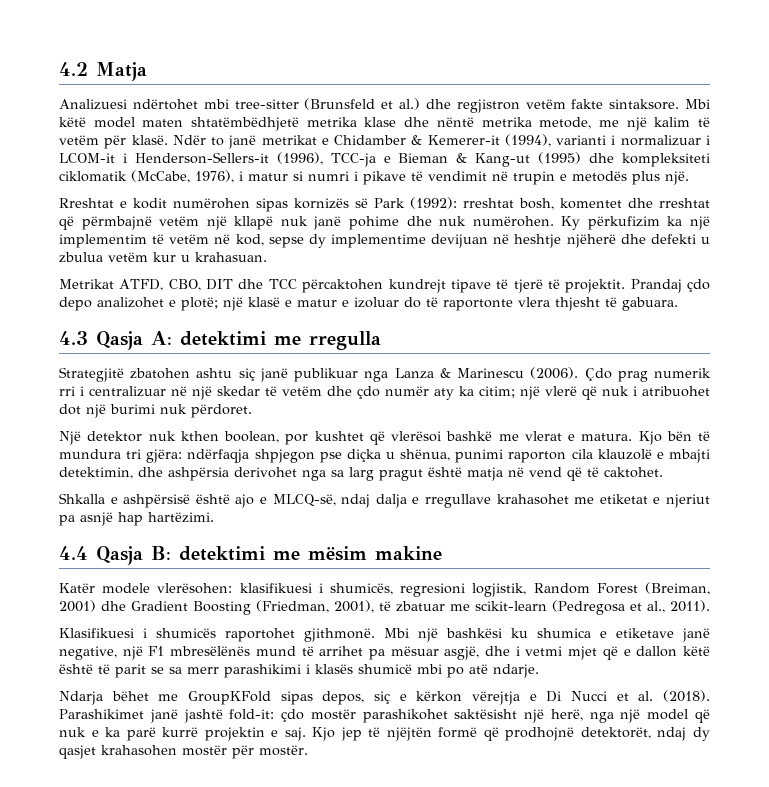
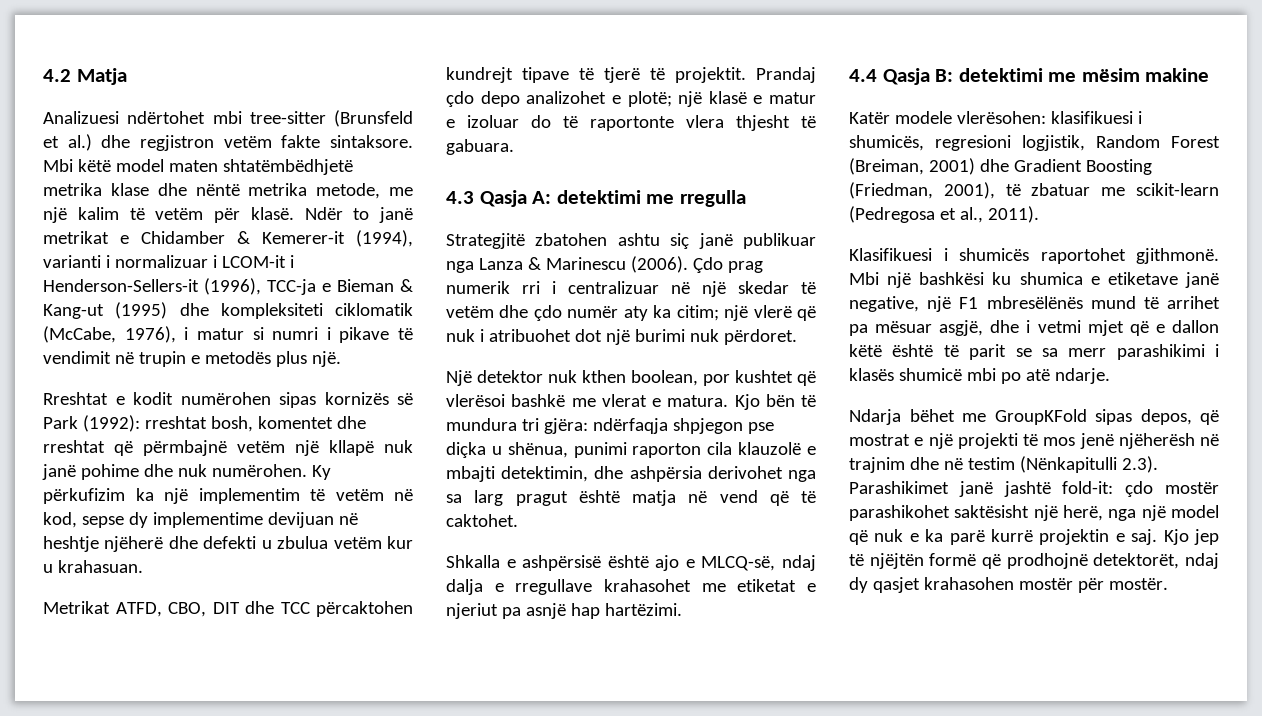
- Ndarja bëhet me GroupKFold sipas depos, siç e kërkon vërejtja e Di Nucci et al. (2018). Parashikimet janë jashtë fold-it: çdo mostër parashikohet saktësisht një herë, nga një model që nuk e ka parë kurrë projektin e saj.
+ Ndarja bëhet me GroupKFold sipas depos, që mostrat e një projekti të mos jenë njëherësh në trajnim dhe në testim (Nënkapitulli 2.3). Parashikimet janë jashtë fold-it: çdo mostër parashikohet saktësisht një herë, nga një model që nuk e ka parë kurrë projektin e saj.

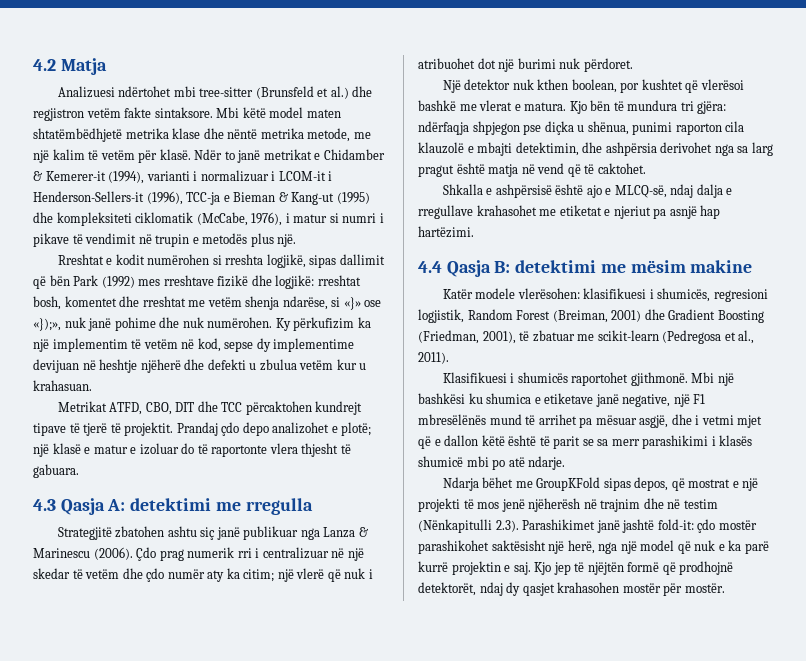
- Rreshtat e kodit numërohen sipas kornizës së Park (1992): rreshtat bosh, komentet dhe rreshtat që përmbajnë vetëm një kllapë nuk janë pohime dhe nuk numërohen.
+ Rreshtat e kodit numërohen si rreshta logjikë, sipas dallimit që bën Park (1992) mes rreshtave fizikë dhe logjikë: rreshtat bosh, komentet dhe rreshtat me vetëm shenja ndarëse, si «}» ose «});», nuk janë pohime dhe nuk numërohen.

